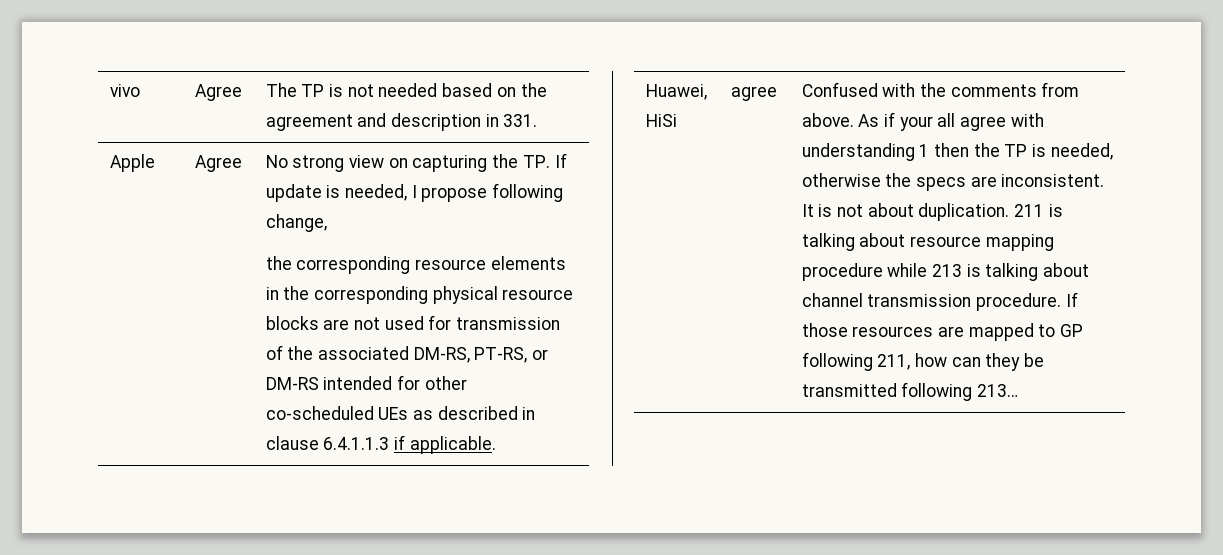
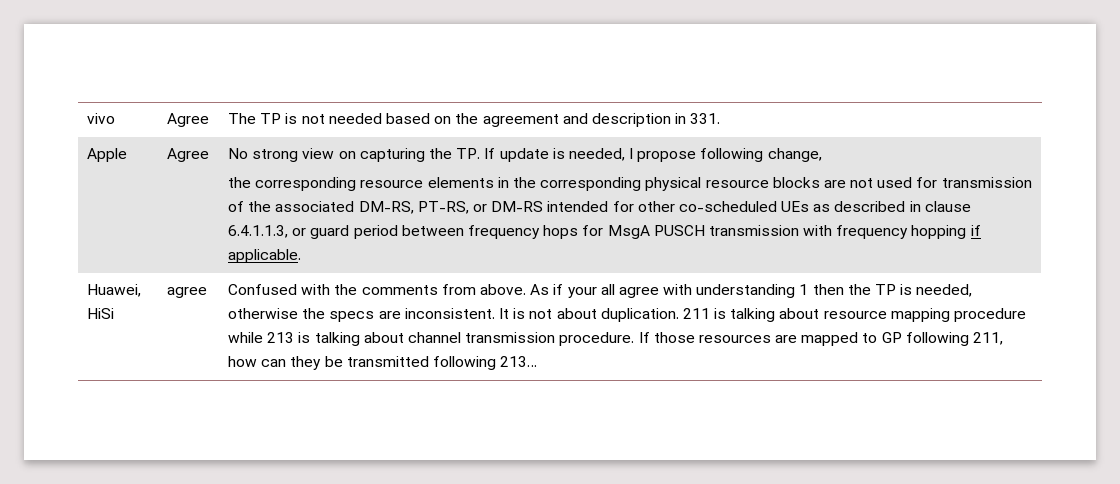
- the corresponding resource elements in the corresponding physical resource blocks are not used for transmission of the associated DM-RS, PT-RS, or DM-RS intended for other co-scheduled UEs as described in clause 6.4.1.1.3 if applicable.
+ the corresponding resource elements in the corresponding physical resource blocks are not used for transmission of the associated DM-RS, PT-RS, or DM-RS intended for other co-scheduled UEs as described in clause 6.4.1.1.3, or guard period between frequency hops for MsgA PUSCH transmission with frequency hopping if applicable.

